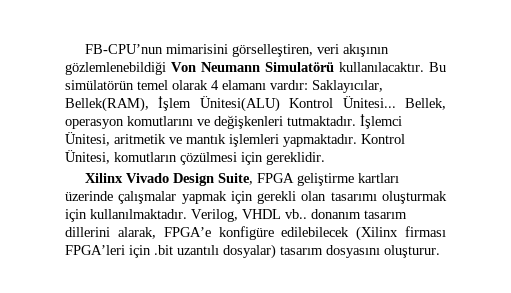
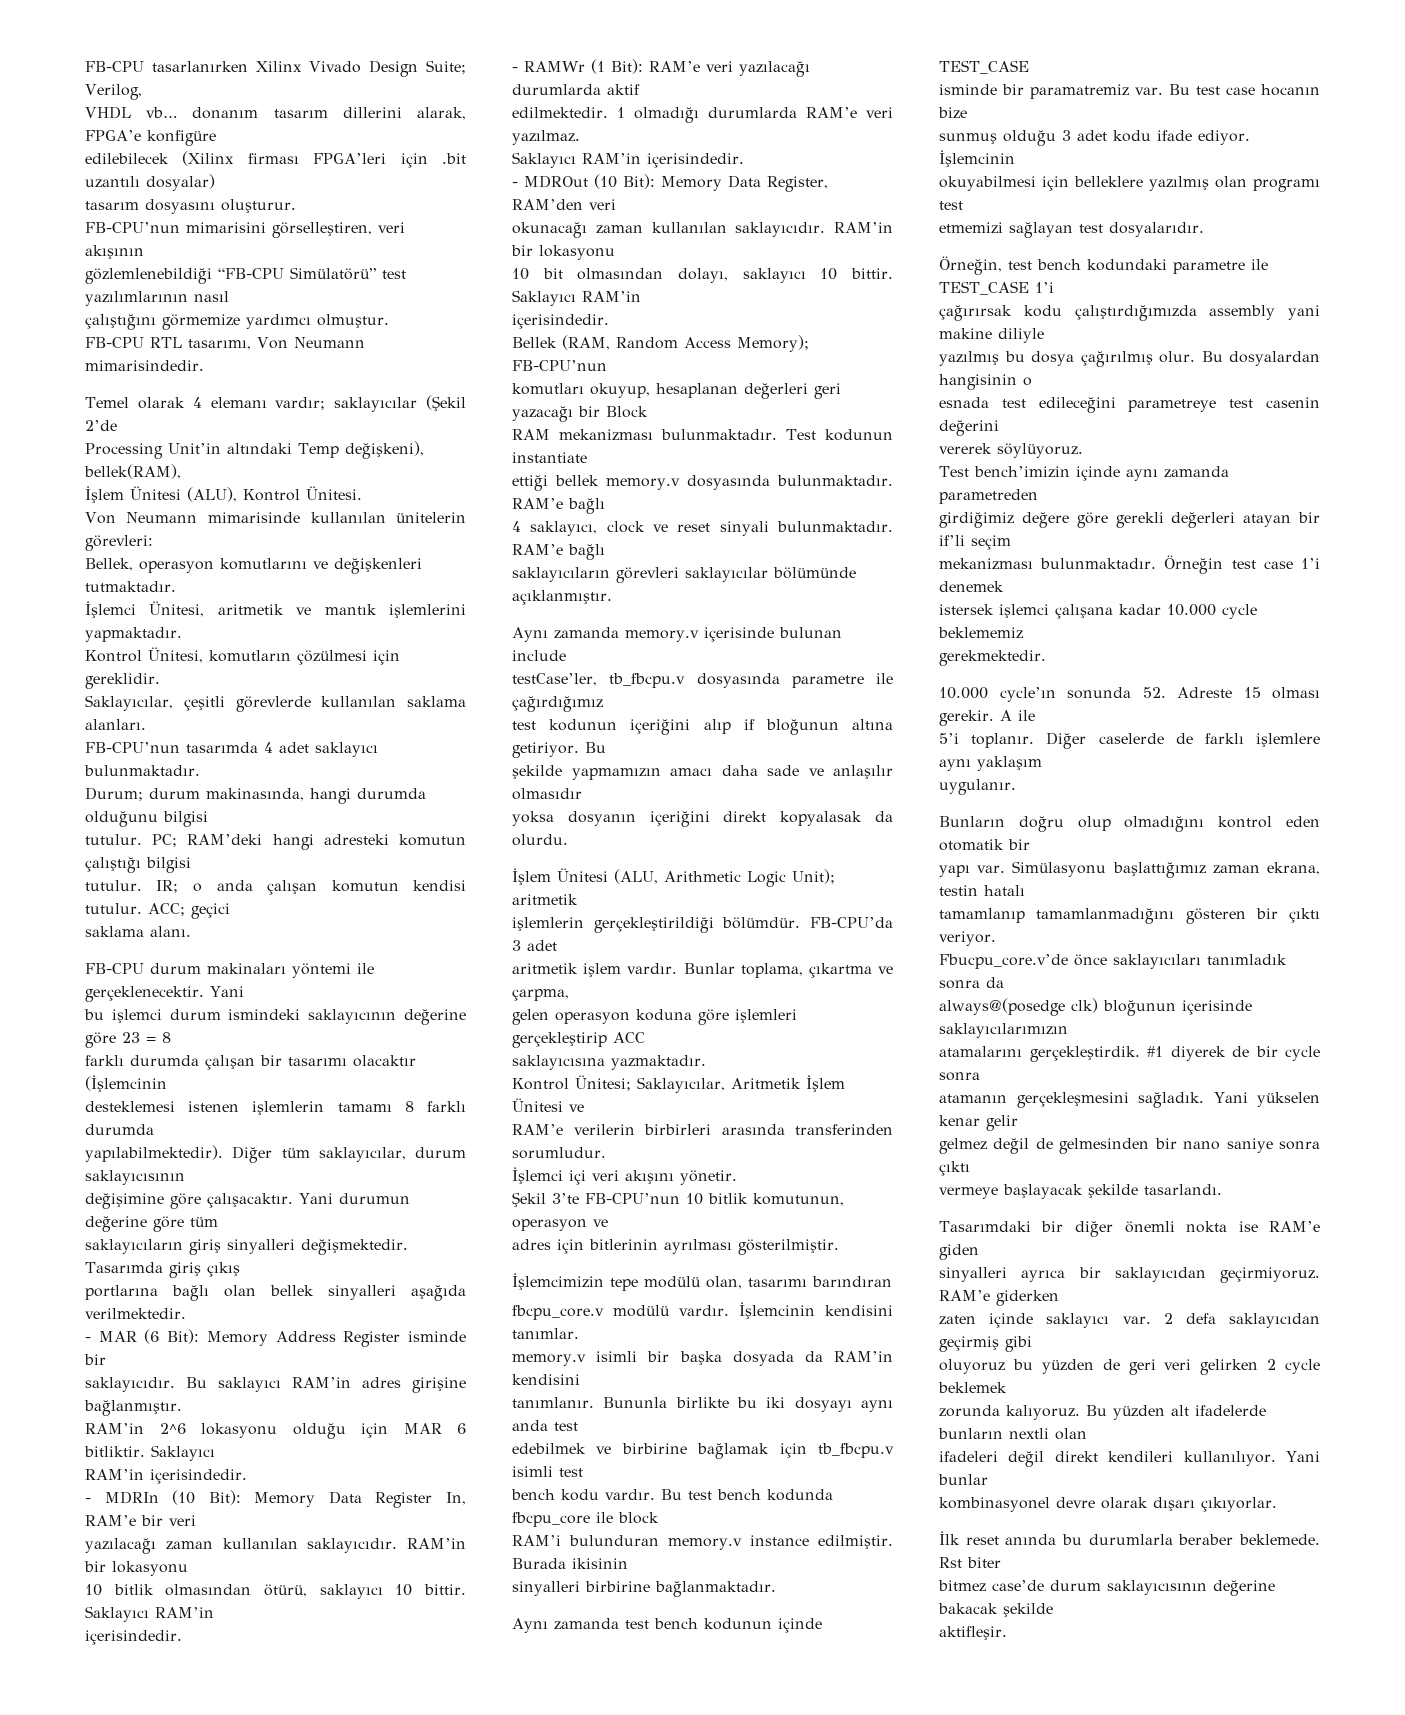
- FB-CPU’nun mimarisini görselleştiren, veri akışının gözlemlenebildiği Von Neumann Simulatörü kullanılacaktır. Bu simülatörün temel olarak 4 elamanı vardır: Saklayıcılar, Bellek(RAM), İşlem Ünitesi(ALU) Kontrol Ünitesi... Bellek, operasyon komutlarını ve değişkenleri tutmaktadır. İşlemci Ünitesi, aritmetik ve mantık işlemleri yapmaktadır. Kontrol Ünitesi, komutların çözülmesi için gereklidir.
- Xilinx Vivado Design Suite, FPGA geliştirme kartları üzerinde çalışmalar yapmak için gerekli olan tasarımı oluşturmak için kullanılmaktadır. Verilog, VHDL vb.. donanım tasarım dillerini alarak, FPGA’e konfigüre edilebilecek (Xilinx firması FPGA’leri için .bit uzantılı dosyalar) tasarım dosyasını oluşturur.
+ FB-CPU tasarlanırken Xilinx Vivado Design Suite; Verilog,
+ VHDL vb… donanım tasarım dillerini alarak, FPGA’e konfigüre
+ edilebilecek (Xilinx firması FPGA’leri için .bit uzantılı dosyalar)
+ tasarım dosyasını oluşturur.
+ FB-CPU’nun mimarisini görselleştiren, veri akışının
+ gözlemlenebildiği “FB-CPU Simülatörü” test yazılımlarının nasıl
+ çalıştığını görmemize yardımcı olmuştur.
+ FB-CPU RTL tasarımı, Von Neumann mimarisindedir.
+ Temel olarak 4 elemanı vardır; saklayıcılar (Şekil 2’de
+ Processing Unit’in altındaki Temp değişkeni), bellek(RAM),
+ İşlem Ünitesi (ALU), Kontrol Ünitesi.
+ Von Neumann mimarisinde kullanılan ünitelerin görevleri:
+ Bellek, operasyon komutlarını ve değişkenleri tutmaktadır.
+ İşlemci Ünitesi, aritmetik ve mantık işlemlerini yapmaktadır.
+ Kontrol Ünitesi, komutların çözülmesi için gereklidir.
+ Saklayıcılar, çeşitli görevlerde kullanılan saklama alanları.
+ FB-CPU’nun tasarımda 4 adet saklayıcı bulunmaktadır.
+ Durum; durum makinasında, hangi durumda olduğunu bilgisi
+ tutulur. PC; RAM’deki hangi adresteki komutun çalıştığı bilgisi
+ tutulur. IR; o anda çalışan komutun kendisi tutulur. ACC; geçici
+ saklama alanı.
+ FB-CPU durum makinaları yöntemi ile gerçeklenecektir. Yani
+ bu işlemci durum ismindeki saklayıcının değerine göre 23 = 8
+ farklı durumda çalışan bir tasarımı olacaktır (İşlemcinin
+ desteklemesi istenen işlemlerin tamamı 8 farklı durumda
+ yapılabilmektedir). Diğer tüm saklayıcılar, durum saklayıcısının
+ değişimine göre çalışacaktır. Yani durumun değerine göre tüm
+ saklayıcıların giriş sinyalleri değişmektedir. Tasarımda giriş çıkış
+ portlarına bağlı olan bellek sinyalleri aşağıda verilmektedir.
+ - MAR (6 Bit): Memory Address Register isminde bir
+ saklayıcıdır. Bu saklayıcı RAM’in adres girişine bağlanmıştır.
+ RAM’in 2^6 lokasyonu olduğu için MAR 6 bitliktir. Saklayıcı
+ RAM’in içerisindedir.
+ - MDRIn (10 Bit): Memory Data Register In, RAM’e bir veri
+ yazılacağı zaman kullanılan saklayıcıdır. RAM’in bir lokasyonu
+ 10 bitlik olmasından ötürü, saklayıcı 10 bittir. Saklayıcı RAM’in
+ içerisindedir.
+ - RAMWr (1 Bit): RAM’e veri yazılacağı durumlarda aktif
+ edilmektedir. 1 olmadığı durumlarda RAM’e veri yazılmaz.
+ Saklayıcı RAM’in içerisindedir.
+ - MDROut (10 Bit): Memory Data Register, RAM’den veri
+ okunacağı zaman kullanılan saklayıcıdır. RAM’in bir lokasyonu
+ 10 bit olmasından dolayı, saklayıcı 10 bittir. Saklayıcı RAM’in
+ içerisindedir.
+ Bellek (RAM, Random Access Memory); FB-CPU’nun
+ komutları okuyup, hesaplanan değerleri geri yazacağı bir Block
+ RAM mekanizması bulunmaktadır. Test kodunun instantiate
+ ettiği bellek memory.v dosyasında bulunmaktadır. RAM’e bağlı
+ 4 saklayıcı, clock ve reset sinyali bulunmaktadır. RAM’e bağlı
+ saklayıcıların görevleri saklayıcılar bölümünde açıklanmıştır.
+ Aynı zamanda memory.v içerisinde bulunan include
+ testCase’ler, tb_fbcpu.v dosyasında parametre ile çağırdığımız
+ test kodunun içeriğini alıp if bloğunun altına getiriyor. Bu
+ şekilde yapmamızın amacı daha sade ve anlaşılır olmasıdır
+ yoksa dosyanın içeriğini direkt kopyalasak da olurdu.
+ İşlem Ünitesi (ALU, Arithmetic Logic Unit); aritmetik
+ işlemlerin gerçekleştirildiği bölümdür. FB-CPU’da 3 adet
+ aritmetik işlem vardır. Bunlar toplama, çıkartma ve çarpma,
+ gelen operasyon koduna göre işlemleri gerçekleştirip ACC
+ saklayıcısına yazmaktadır.
+ Kontrol Ünitesi; Saklayıcılar, Aritmetik İşlem Ünitesi ve
+ RAM’e verilerin birbirleri arasında transferinden sorumludur.
+ İşlemci içi veri akışını yönetir.
+ Şekil 3’te FB-CPU’nun 10 bitlik komutunun, operasyon ve
+ adres için bitlerinin ayrılması gösterilmiştir.
+ İşlemcimizin tepe modülü olan, tasarımı barındıran
+ fbcpu_core.v modülü vardır. İşlemcinin kendisini tanımlar.
+ memory.v isimli bir başka dosyada da RAM’in kendisini
+ tanımlanır. Bununla birlikte bu iki dosyayı aynı anda test
+ edebilmek ve birbirine bağlamak için tb_fbcpu.v isimli test
+ bench kodu vardır. Bu test bench kodunda fbcpu_core ile block
+ RAM’i bulunduran memory.v instance edilmiştir. Burada ikisinin
+ sinyalleri birbirine bağlanmaktadır.
+ Aynı zamanda test bench kodunun içinde TEST_CASE
+ isminde bir paramatremiz var. Bu test case hocanın bize
+ sunmuş olduğu 3 adet kodu ifade ediyor. İşlemcinin
+ okuyabilmesi için belleklere yazılmış olan programı test
+ etmemizi sağlayan test dosyalarıdır.
+ Örneğin, test bench kodundaki parametre ile TEST_CASE 1’i
+ çağırırsak kodu çalıştırdığımızda assembly yani makine diliyle
+ yazılmış bu dosya çağırılmış olur. Bu dosyalardan hangisinin o
+ esnada test edileceğini parametreye test casenin değerini
+ vererek söylüyoruz.
+ Test bench’imizin içinde aynı zamanda parametreden
+ girdiğimiz değere göre gerekli değerleri atayan bir if’li seçim
+ mekanizması bulunmaktadır. Örneğin test case 1’i denemek
+ istersek işlemci çalışana kadar 10.000 cycle beklememiz
+ gerekmektedir.
+ 10.000 cycle’ın sonunda 52. Adreste 15 olması gerekir. A ile
+ 5’i toplanır. Diğer caselerde de farklı işlemlere aynı yaklaşım
+ uygulanır.
+ Bunların doğru olup olmadığını kontrol eden otomatik bir
+ yapı var. Simülasyonu başlattığımız zaman ekrana, testin hatalı
+ tamamlanıp tamamlanmadığını gösteren bir çıktı veriyor.
+ Fbucpu_core.v’de önce saklayıcıları tanımladık sonra da
+ always@(posedge clk) bloğunun içerisinde saklayıcılarımızın
+ atamalarını gerçekleştirdik. #1 diyerek de bir cycle sonra
+ atamanın gerçekleşmesini sağladık. Yani yükselen kenar gelir
+ gelmez değil de gelmesinden bir nano saniye sonra çıktı
+ vermeye başlayacak şekilde tasarlandı.
+ Tasarımdaki bir diğer önemli nokta ise RAM’e giden
+ sinyalleri ayrıca bir saklayıcıdan geçirmiyoruz. RAM’e giderken
+ zaten içinde saklayıcı var. 2 defa saklayıcıdan geçirmiş gibi
+ oluyoruz bu yüzden de geri veri gelirken 2 cycle beklemek
+ zorunda kalıyoruz. Bu yüzden alt ifadelerde bunların nextli olan
+ ifadeleri değil direkt kendileri kullanılıyor. Yani bunlar
+ kombinasyonel devre olarak dışarı çıkıyorlar.
+ İlk reset anında bu durumlarla beraber beklemede. Rst biter
+ bitmez case’de durum saklayıcısının değerine bakacak şekilde
+ aktifleşir.

